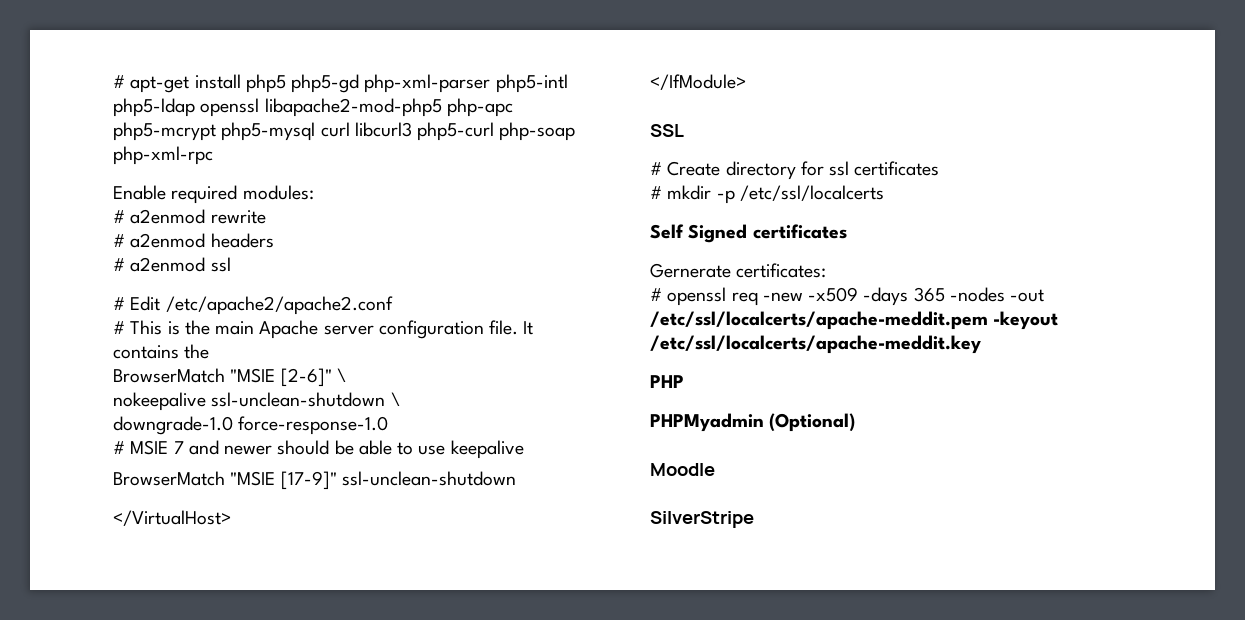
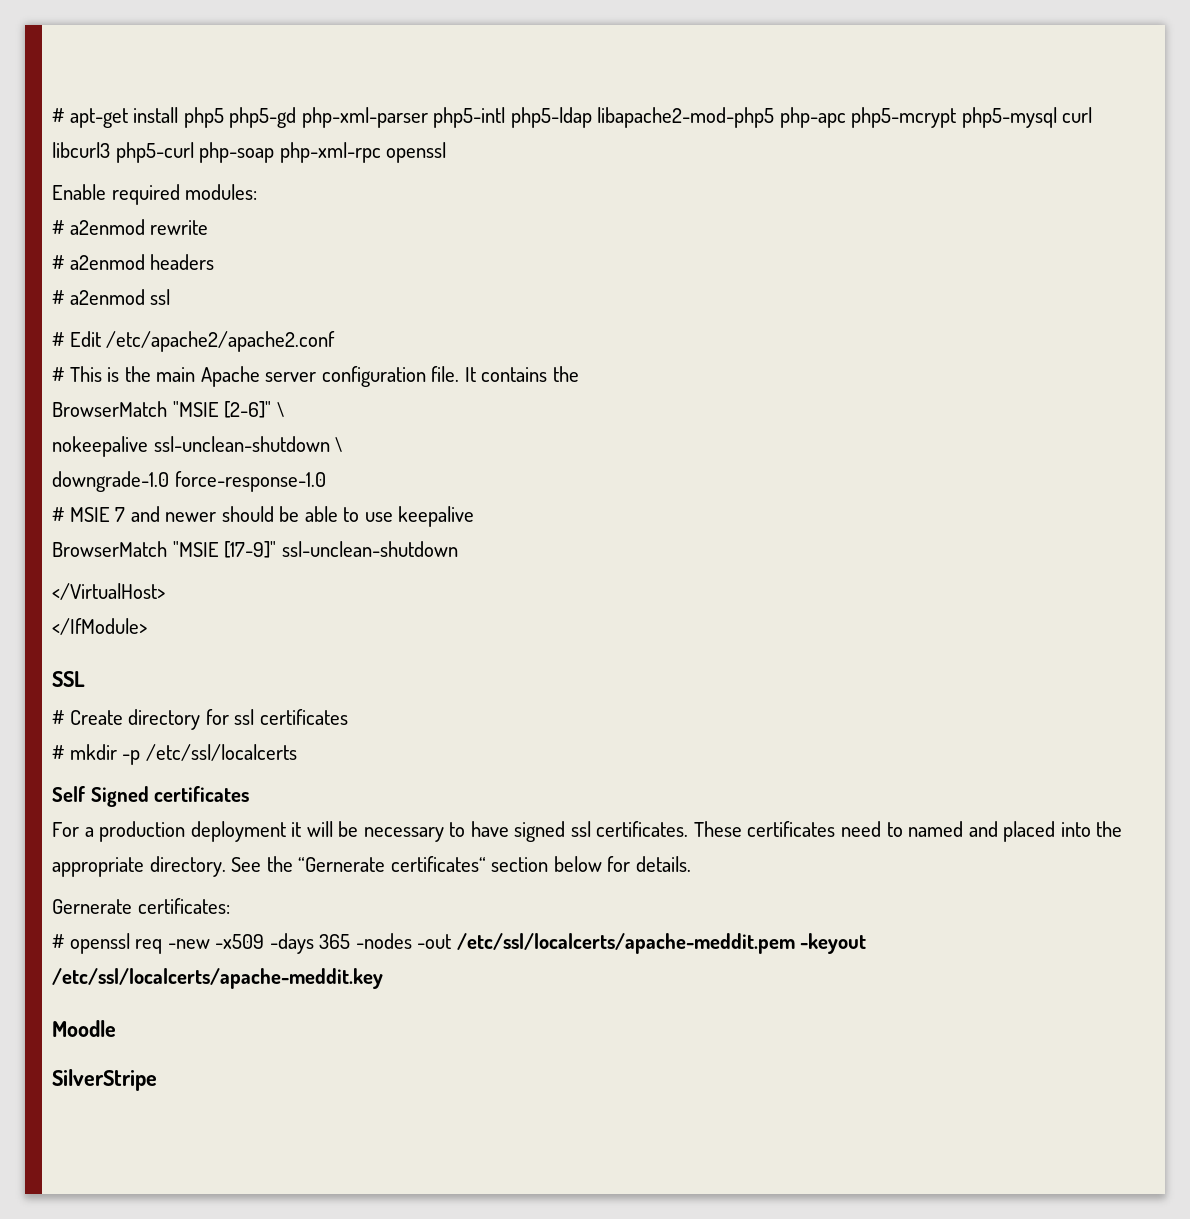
- # apt-get install php5 php5-gd php-xml-parser php5-intl php5-ldap openssl libapache2-mod-php5 php-apc php5-mcrypt php5-mysql curl libcurl3 php5-curl php-soap php-xml-rpc
+ # apt-get install php5 php5-gd php-xml-parser php5-intl php5-ldap libapache2-mod-php5 php-apc php5-mcrypt php5-mysql curl libcurl3 php5-curl php-soap php-xml-rpc openssl
+ For a production deployment it will be necessary to have signed ssl certificates. These certificates need to named and placed into the appropriate directory. See the “Gernerate certificates“ section below for details.
- PHP
- PHPMyadmin (Optional)

